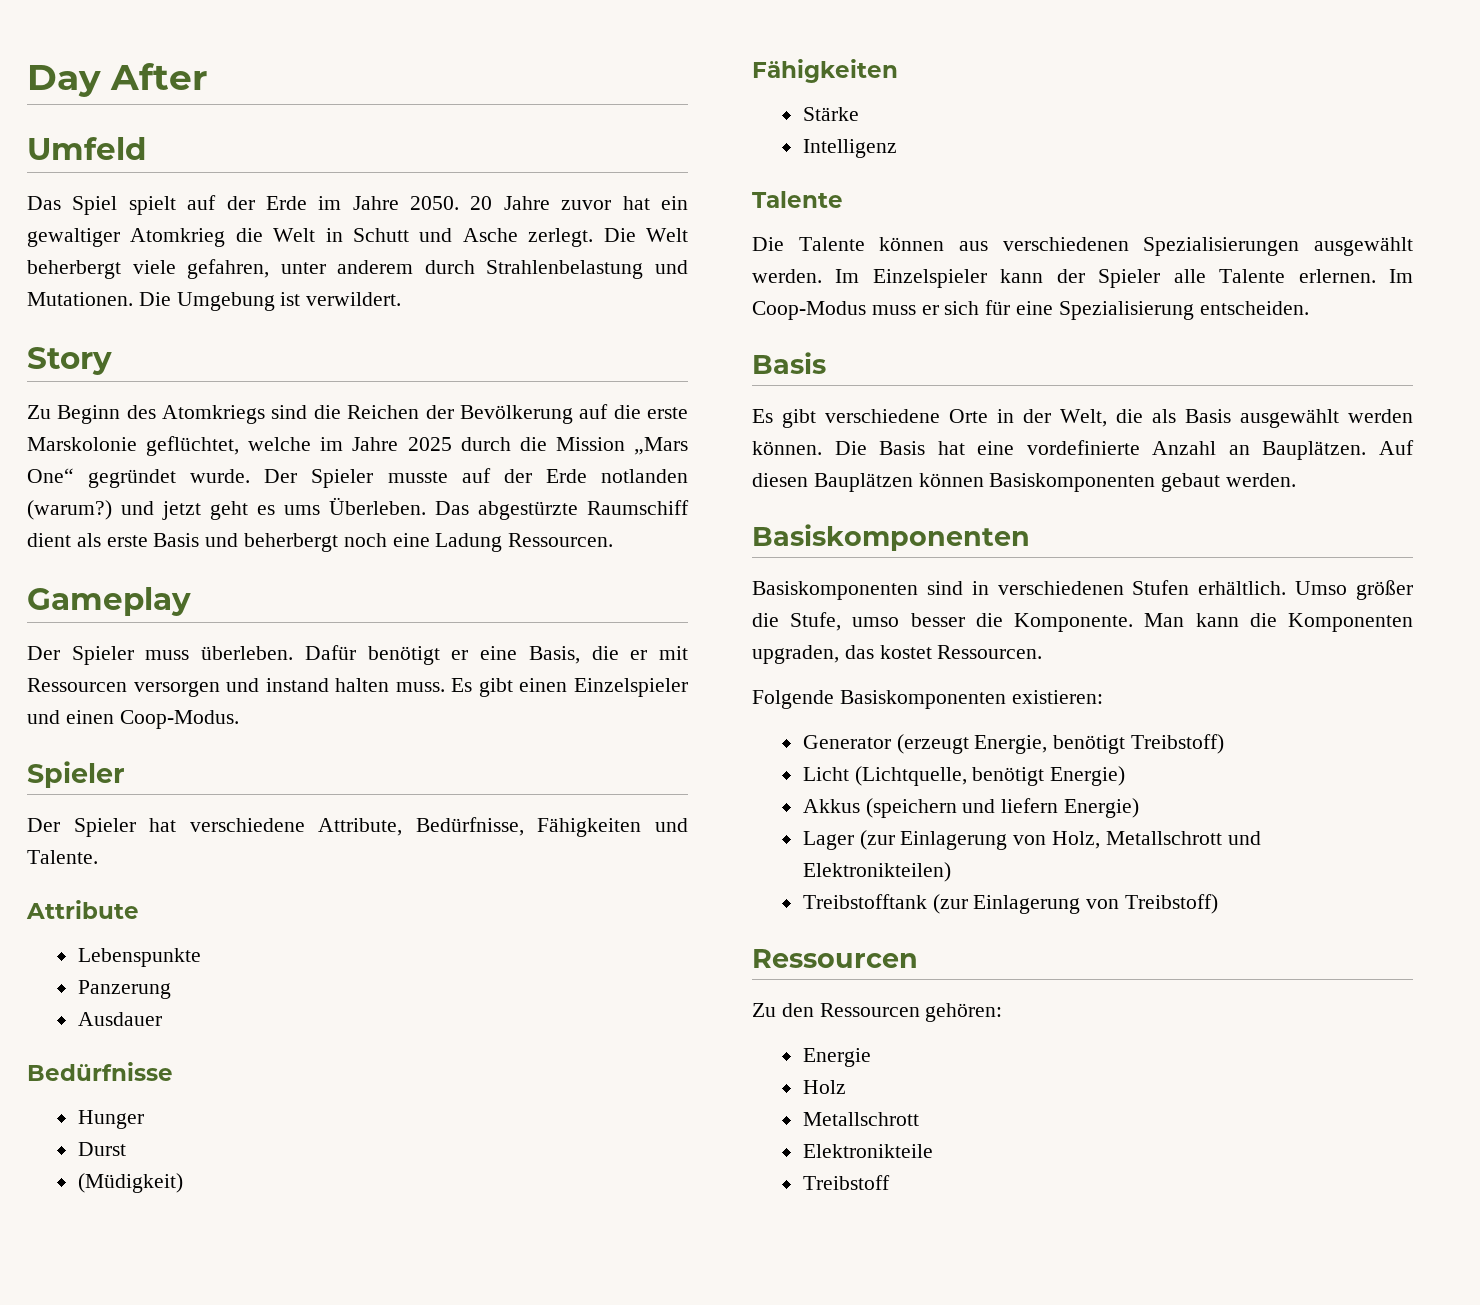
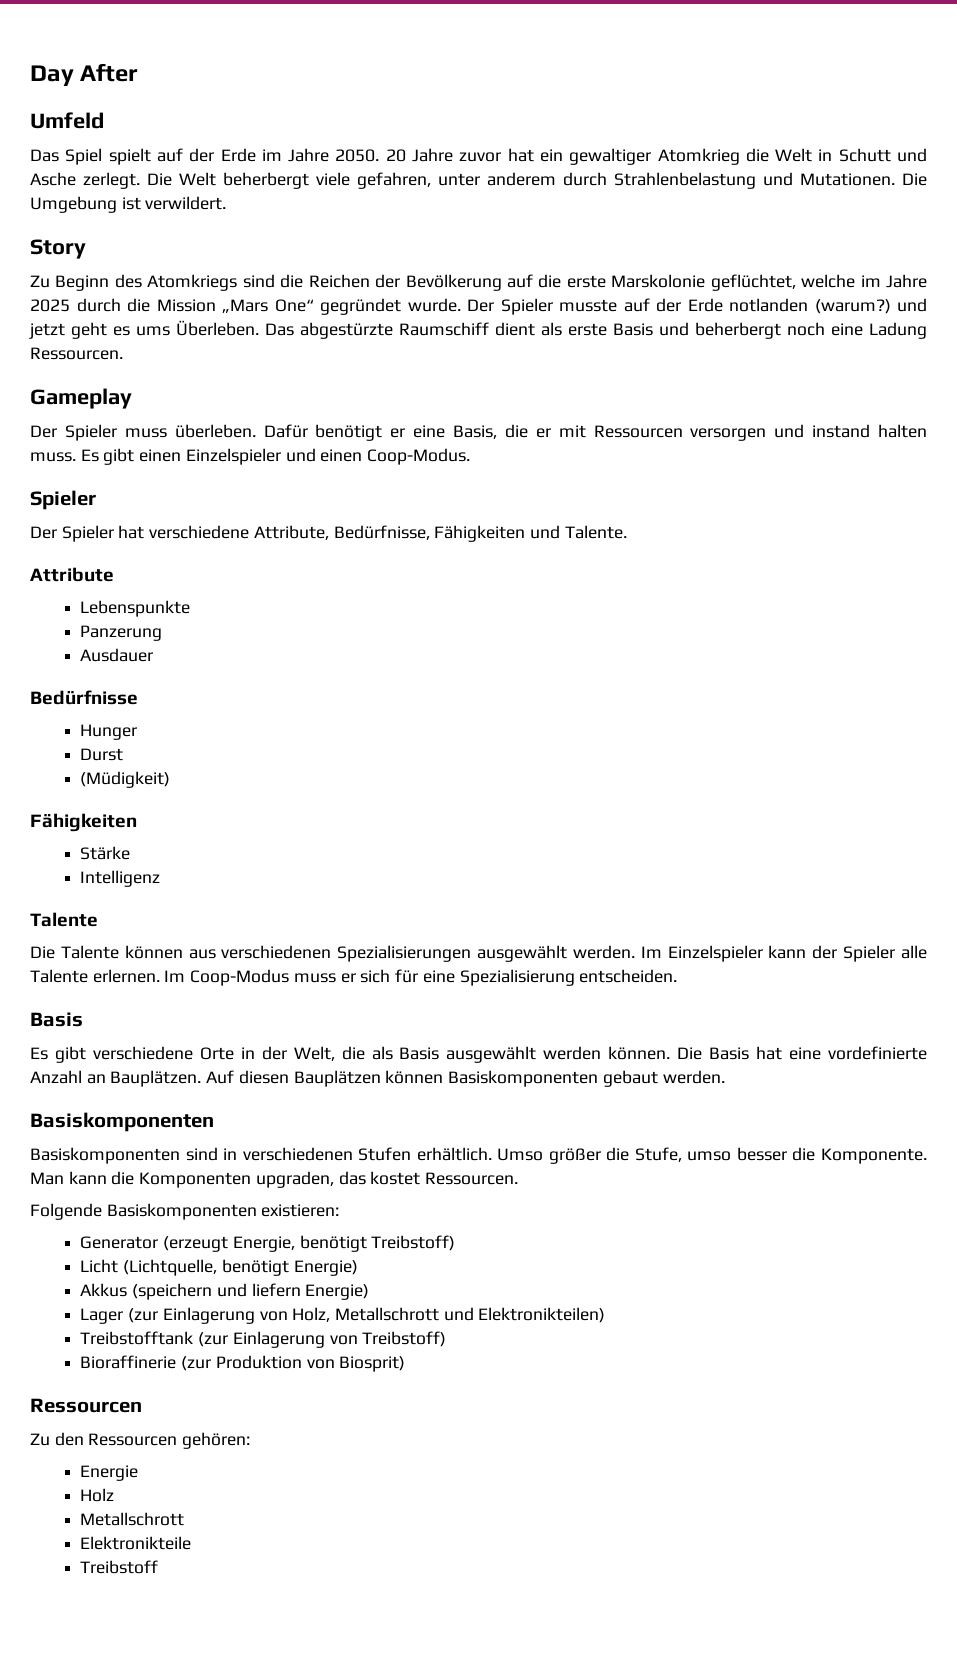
+ Bioraffinerie (zur Produktion von Biosprit)

